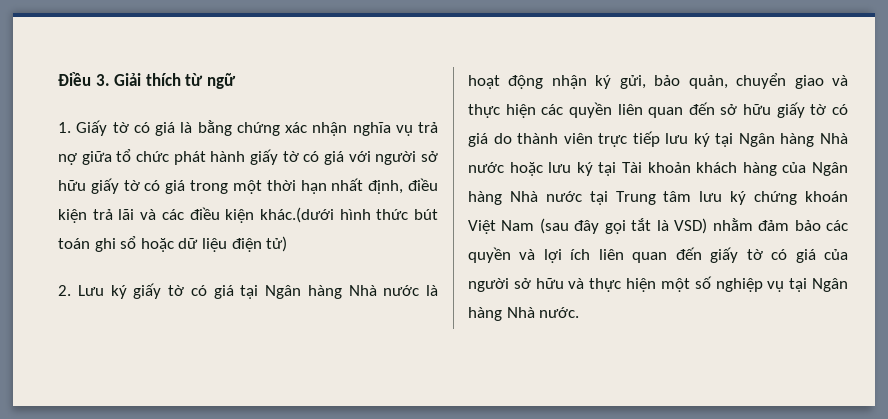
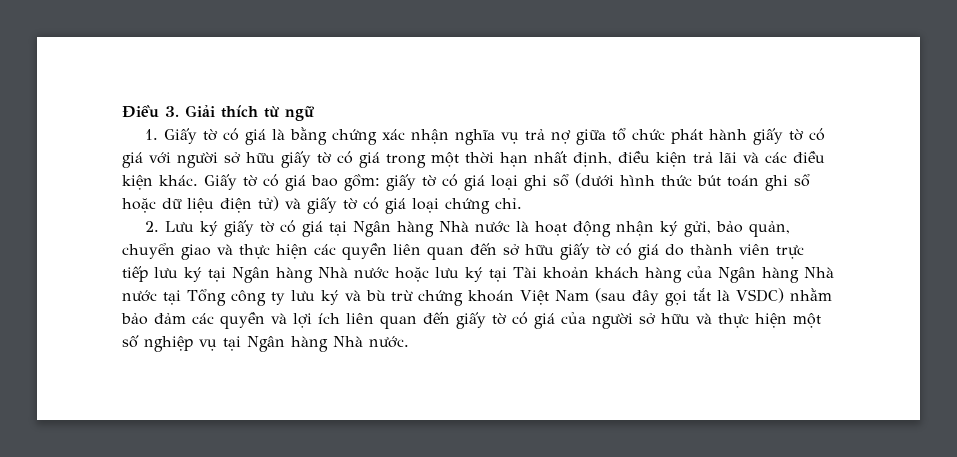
- 1. Giấy tờ có giá là bằng chứng xác nhận nghĩa vụ trả nợ giữa tổ chức phát hành giấy tờ có giá với người sở hữu giấy tờ có giá trong một thời hạn nhất định, điều kiện trả lãi và các điều kiện khác.(dưới hình thức bút toán ghi sổ hoặc dữ liệu điện tử)
+ 1. Giấy tờ có giá là bằng chứng xác nhận nghĩa vụ trả nợ giữa tổ chức phát hành giấy tờ có giá với người sở hữu giấy tờ có giá trong một thời hạn nhất định, điều kiện trả lãi và các điều kiện khác. Giấy tờ có giá bao gồm: giấy tờ có giá loại ghi sổ (dưới hình thức bút toán ghi sổ hoặc dữ liệu điện tử) và giấy tờ có giá loại chứng chỉ.
- 2. Lưu ký giấy tờ có giá tại Ngân hàng Nhà nước là hoạt động nhận ký gửi, bảo quản, chuyển giao và thực hiện các quyền liên quan đến sở hữu giấy tờ có giá do thành viên trực tiếp lưu ký tại Ngân hàng Nhà nước hoặc lưu ký tại Tài khoản khách hàng của Ngân hàng Nhà nước tại Trung tâm lưu ký chứng khoán Việt Nam (sau đây gọi tắt là VSD) nhằm đảm bảo các quyền và lợi ích liên quan đến giấy tờ có giá của người sở hữu và thực hiện một số nghiệp vụ tại Ngân hàng Nhà nước.
+ 2. Lưu ký giấy tờ có giá tại Ngân hàng Nhà nước là hoạt động nhận ký gửi, bảo quản, chuyển giao và thực hiện các quyền liên quan đến sở hữu giấy tờ có giá do thành viên trực tiếp lưu ký tại Ngân hàng Nhà nước hoặc lưu ký tại Tài khoản khách hàng của Ngân hàng Nhà nước tại Tổng công ty lưu ký và bù trừ chứng khoán Việt Nam (sau đây gọi tắt là VSDC) nhằm bảo đảm các quyền và lợi ích liên quan đến giấy tờ có giá của người sở hữu và thực hiện một số nghiệp vụ tại Ngân hàng Nhà nước.

